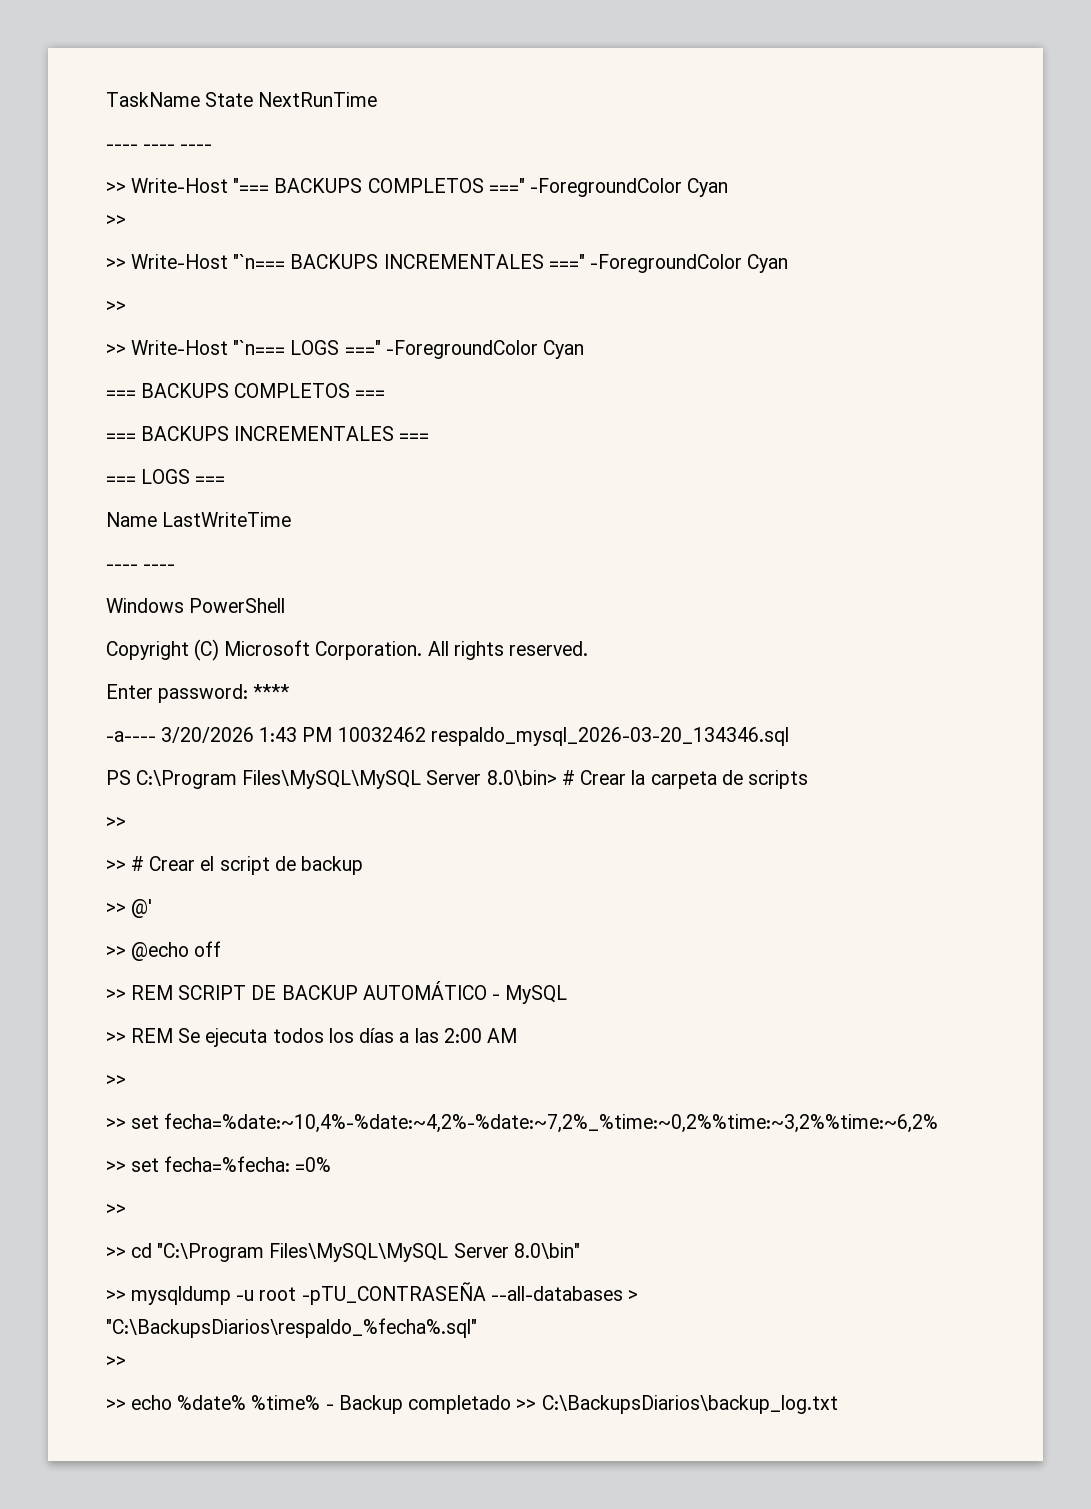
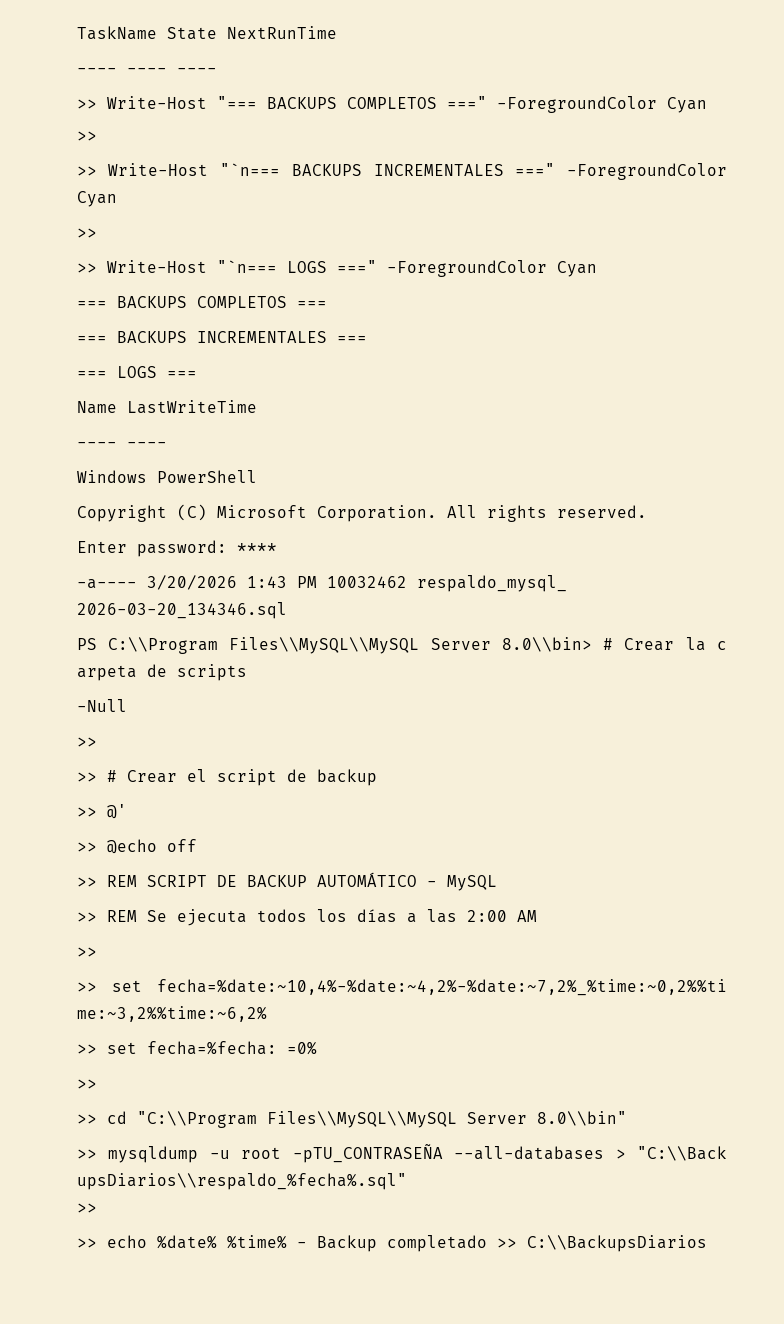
- -a---- 3/20/2026 1:43 PM 10032462 respaldo_mysql_2026-03-20_134346.sql
+ -a---- 3/20/2026 1:43 PM 10032462 respaldo_mysql_ 2026-03-20_134346.sql
- PS C:\Program Files\MySQL\MySQL Server 8.0\bin> # Crear la carpeta de scripts
+ PS C:\\Program Files\\MySQL\\MySQL Server 8.0\\bin> # Crear la c arpeta de scripts
+ -Null
- >> set fecha=%date:~10,4%-%date:~4,2%-%date:~7,2%_%time:~0,2%%time:~3,2%%time:~6,2%
+ >> set fecha=%date:~10,4%-%date:~4,2%-%date:~7,2%_%time:~0,2%%ti me:~3,2%%time:~6,2%
- >> cd "C:\Program Files\MySQL\MySQL Server 8.0\bin"
+ >> cd "C:\\Program Files\\MySQL\\MySQL Server 8.0\\bin"
- >> mysqldump -u root -pTU_CONTRASEÑA --all-databases > "C:\BackupsDiarios\respaldo_%fecha%.sql"
+ >> mysqldump -u root -pTU_CONTRASEÑA --all-databases > "C:\\Back upsDiarios\\respaldo_%fecha%.sql"
- >> echo %date% %time% - Backup completado >> C:\BackupsDiarios\backup_log.txt
+ >> echo %date% %time% - Backup completado >> C:\\BackupsDiarios

